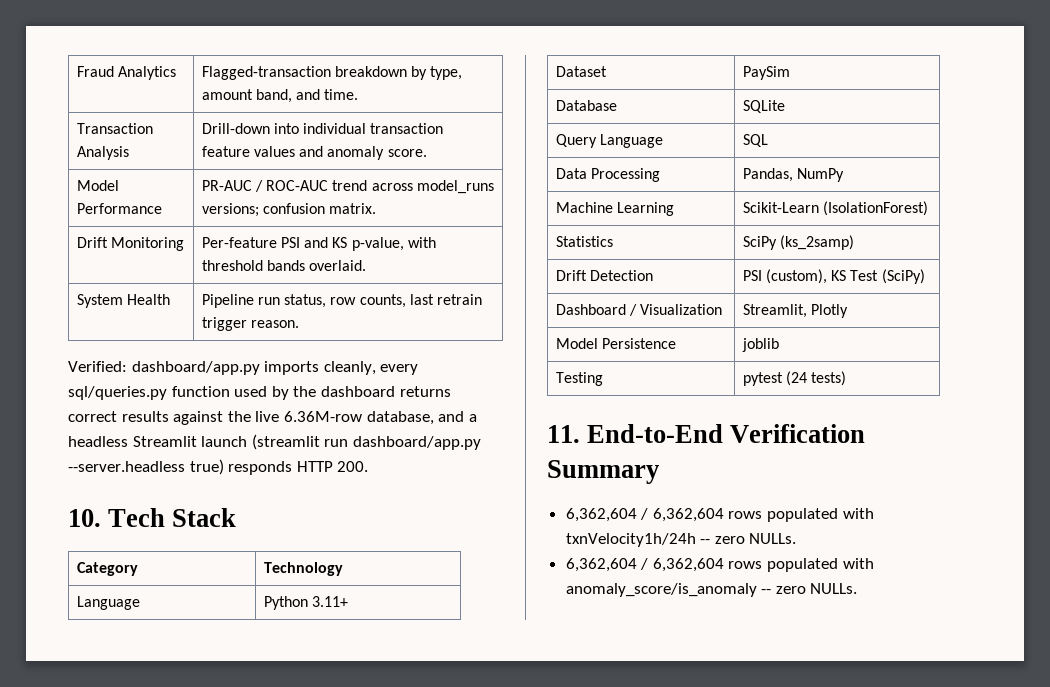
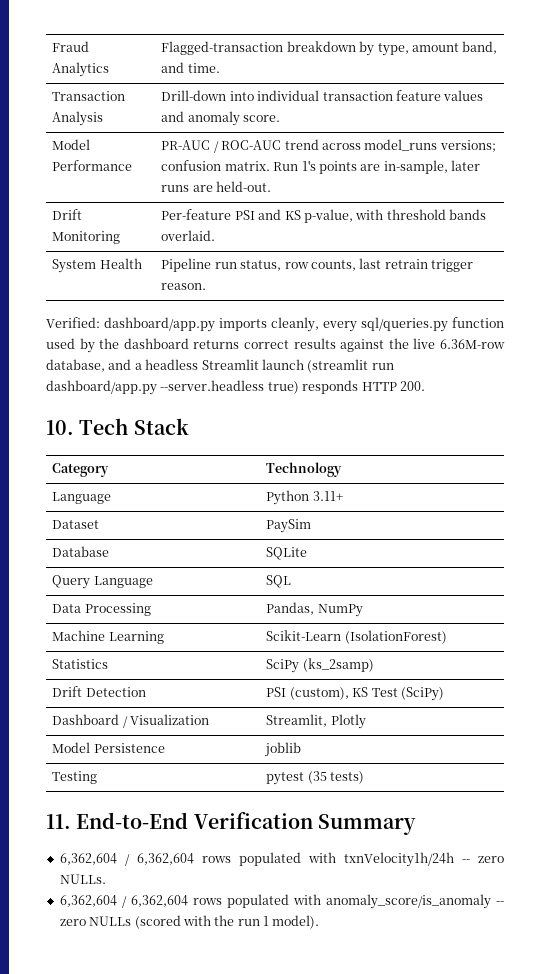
- Model Performance | PR-AUC / ROC-AUC trend across model_runs versions; confusion matrix.
+ Model Performance | PR-AUC / ROC-AUC trend across model_runs versions; confusion matrix. Run 1's points are in-sample, later runs are held-out.
- Testing | pytest (24 tests)
+ Testing | pytest (35 tests)
- 6,362,604 / 6,362,604 rows populated with anomaly_score/is_anomaly -- zero NULLs.
+ 6,362,604 / 6,362,604 rows populated with anomaly_score/is_anomaly -- zero NULLs (scored with the run 1 model).

